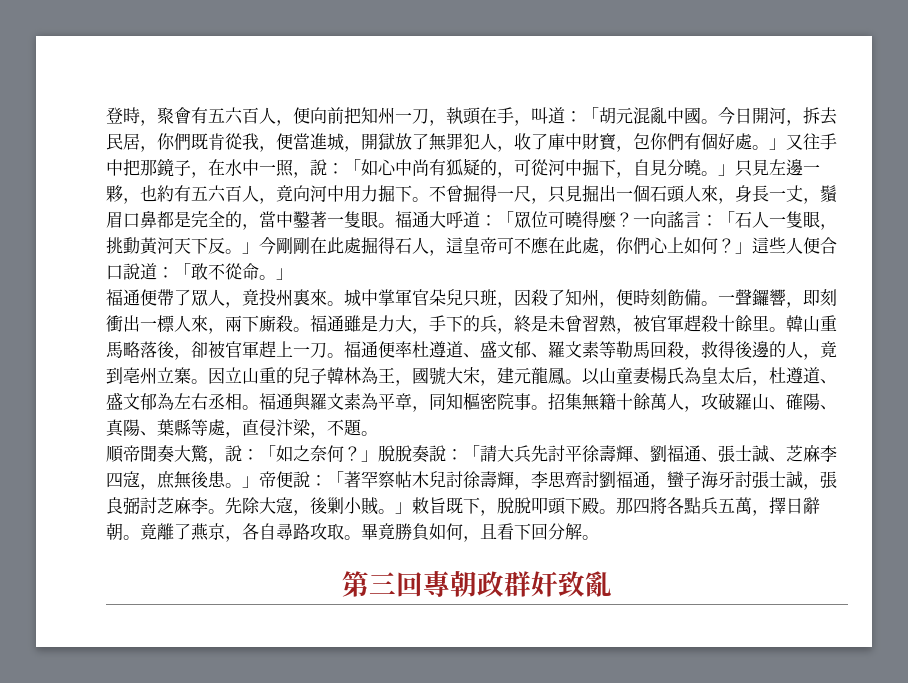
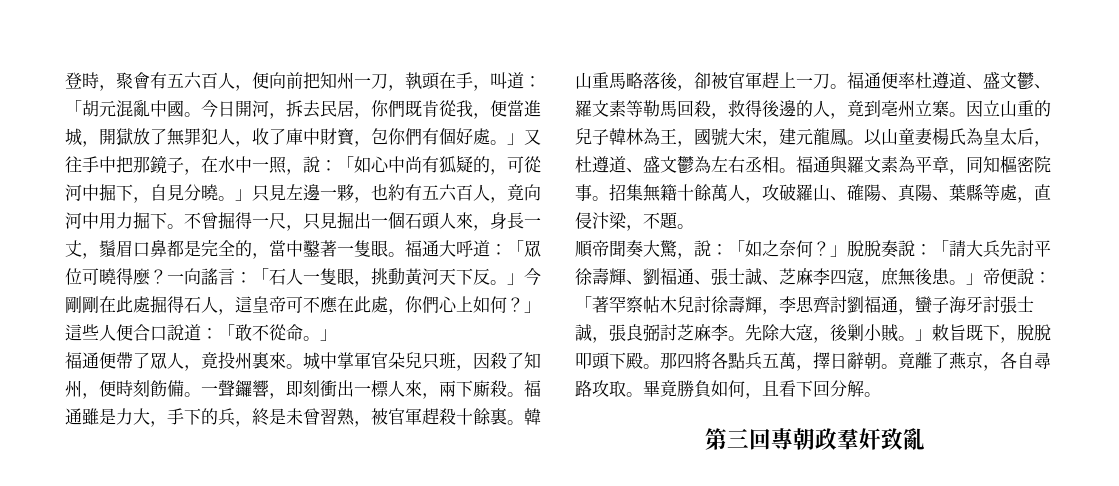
- 福通雖是力大，手下的兵，終是未曾習熟，被官軍趕殺十餘里。
+ 福通雖是力大，手下的兵，終是未曾習熟，被官軍趕殺十餘裏。
- 福通便率杜遵道、盛文郁、羅文素等勒馬回殺，救得後邊的人，竟到亳州立寨。
+ 福通便率杜遵道、盛文鬱、羅文素等勒馬回殺，救得後邊的人，竟到亳州立寨。
- 以山童妻楊氏為皇太后，杜遵道、盛文郁為左右丞相。
+ 以山童妻楊氏為皇太后，杜遵道、盛文鬱為左右丞相。
- 第三回專朝政群奸致亂
+ 第三回專朝政羣奸致亂

